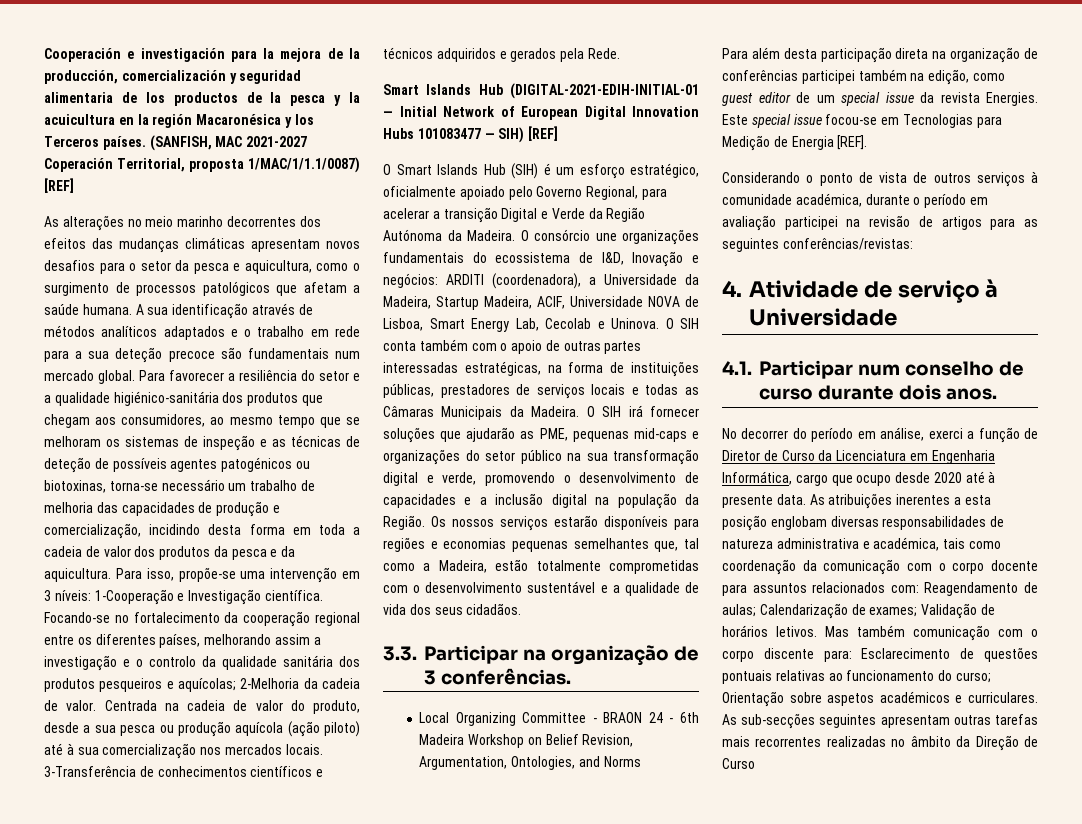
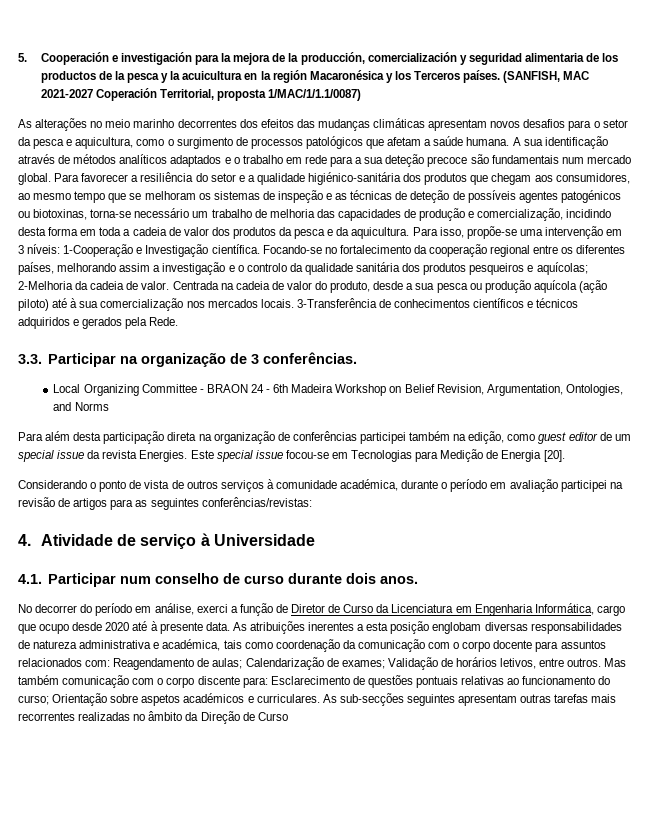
- Cooperación e investigación para la mejora de la producción, comercialización y seguridad alimentaria de los productos de la pesca y la acuicultura en la región Macaronésica y los Terceros países.
+ 5. Cooperación e investigación para la mejora de la producción, comercialización y seguridad alimentaria de los productos de la pesca y la acuicultura en la región Macaronésica y los Terceros países.
- (SANFISH, MAC 2021-2027 Coperación Territorial, proposta 1/MAC/1/1.1/0087) [REF]
+ (SANFISH, MAC 2021-2027 Coperación Territorial, proposta 1/MAC/1/1.1/0087)
- Smart Islands Hub (DIGITAL-2021-EDIH-INITIAL-01 — Initial Network of European Digital Innovation Hubs 101083477 — SIH) [REF]
- O Smart Islands Hub (SIH) é um esforço estratégico, oficialmente apoiado pelo Governo Regional, para acelerar a transição Digital e Verde da Região Autónoma da Madeira. O consórcio une organizações fundamentais do ecossistema de I&D, Inovação e negócios: ARDITI (coordenadora), a Universidade da Madeira, Startup Madeira, ACIF, Universidade NOVA de Lisboa, Smart Energy Lab, Cecolab e Uninova. O SIH conta também com o apoio de outras partes interessadas estratégicas, na forma de instituições públicas, prestadores de serviços locais e todas as Câmaras Municipais da Madeira. O SIH irá fornecer soluções que ajudarão as PME, pequenas mid-caps e organizações do setor público na sua transformação digital e verde, promovendo o desenvolvimento de capacidades e a inclusão digital na população da Região. Os nossos serviços estarão disponíveis para regiões e economias pequenas semelhantes que, tal como a Madeira, estão totalmente comprometidas com o desenvolvimento sustentável e a qualidade de vida dos seus cidadãos.
- Este special issue focou-se em Tecnologias para Medição de Energia [REF].
+ Este special issue focou-se em Tecnologias para Medição de Energia [20].
- As atribuições inerentes a esta posição englobam diversas responsabilidades de natureza administrativa e académica, tais como coordenação da comunicação com o corpo docente para assuntos relacionados com: Reagendamento de aulas; Calendarização de exames; Validação de horários letivos.
+ As atribuições inerentes a esta posição englobam diversas responsabilidades de natureza administrativa e académica, tais como coordenação da comunicação com o corpo docente para assuntos relacionados com: Reagendamento de aulas; Calendarização de exames; Validação de horários letivos, entre outros.

